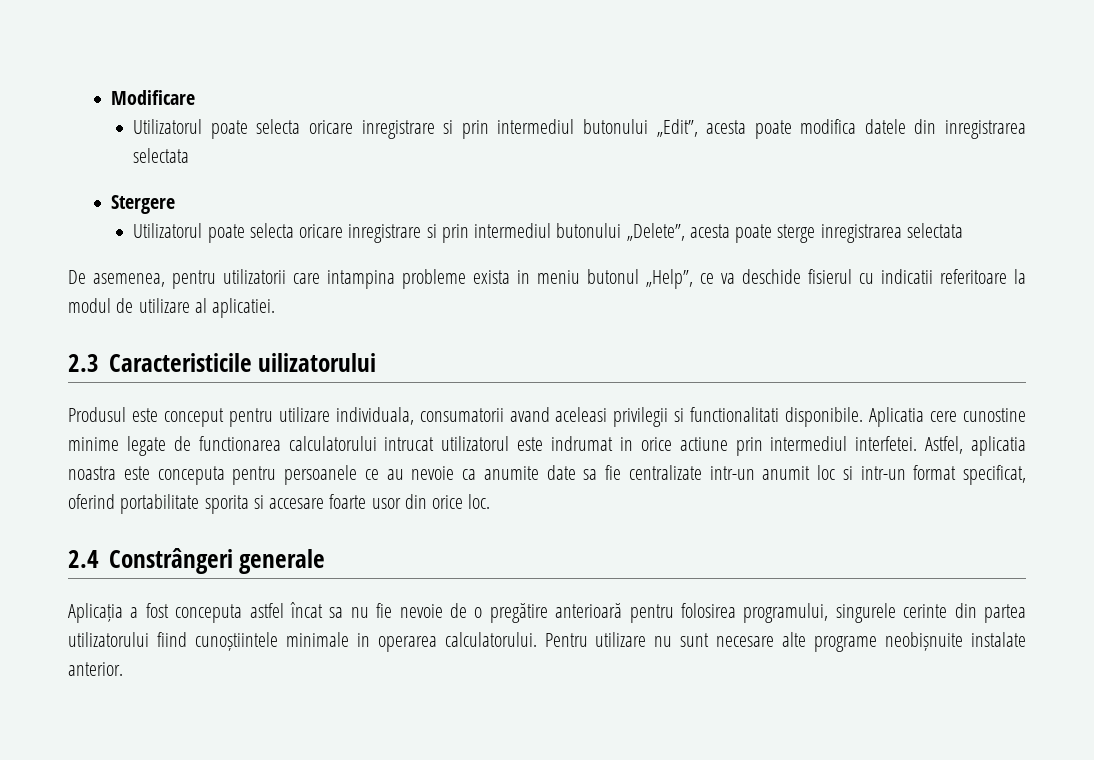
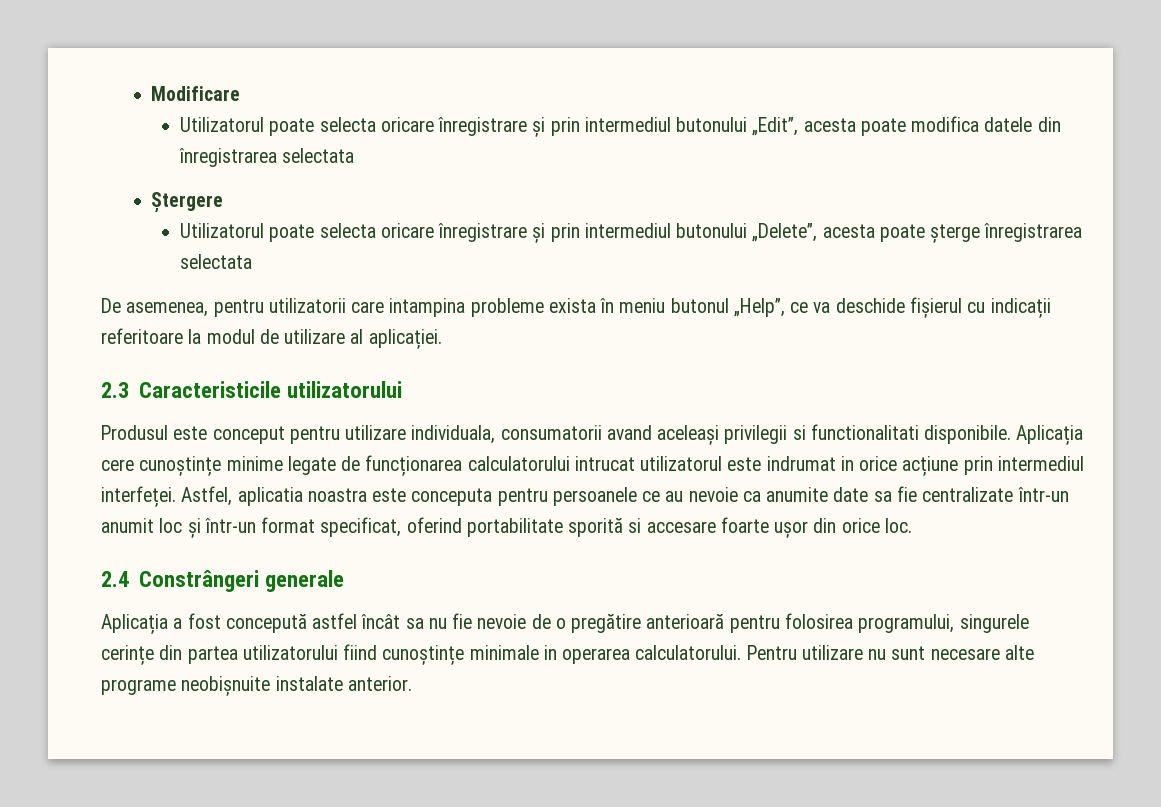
- Utilizatorul poate selecta oricare inregistrare si prin intermediul butonului „Edit”, acesta poate modifica datele din inregistrarea selectata
- Stergere
- Utilizatorul poate selecta oricare inregistrare si prin intermediul butonului „Delete”, acesta poate sterge inregistrarea selectata
+ Utilizatorul poate selecta oricare înregistrare și prin intermediul butonului „Edit”, acesta poate modifica datele din înregistrarea selectata
+ Ștergere
+ Utilizatorul poate selecta oricare înregistrare și prin intermediul butonului „Delete”, acesta poate șterge înregistrarea selectata
- De asemenea, pentru utilizatorii care intampina probleme exista in meniu butonul „Help”, ce va deschide fisierul cu indicatii referitoare la modul de utilizare al aplicatiei.
+ De asemenea, pentru utilizatorii care intampina probleme exista în meniu butonul „Help”, ce va deschide fișierul cu indicații referitoare la modul de utilizare al aplicației.
- 2.3 Caracteristicile uilizatorului
+ 2.3 Caracteristicile utilizatorului
- Produsul este conceput pentru utilizare individuala, consumatorii avand aceleasi privilegii si functionalitati disponibile.
+ Produsul este conceput pentru utilizare individuala, consumatorii avand aceleași privilegii si functionalitati disponibile.
- Aplicatia cere cunostine minime legate de functionarea calculatorului intrucat utilizatorul este indrumat in orice actiune prin intermediul interfetei.
+ Aplicația cere cunoștințe minime legate de funcționarea calculatorului intrucat utilizatorul este indrumat in orice acțiune prin intermediul interfeței.
- Astfel, aplicatia noastra este conceputa pentru persoanele ce au nevoie ca anumite date sa fie centralizate intr-un anumit loc si intr-un format specificat, oferind portabilitate sporita si accesare foarte usor din orice loc.
+ Astfel, aplicatia noastra este conceputa pentru persoanele ce au nevoie ca anumite date sa fie centralizate într-un anumit loc și într-un format specificat, oferind portabilitate sporită si accesare foarte ușor din orice loc.
- Aplicația a fost conceputa astfel încat sa nu fie nevoie de o pregătire anterioară pentru folosirea programului, singurele cerinte din partea utilizatorului fiind cunoștiintele minimale in operarea calculatorului.
+ Aplicația a fost concepută astfel încât sa nu fie nevoie de o pregătire anterioară pentru folosirea programului, singurele cerințe din partea utilizatorului fiind cunoștințe minimale in operarea calculatorului.

